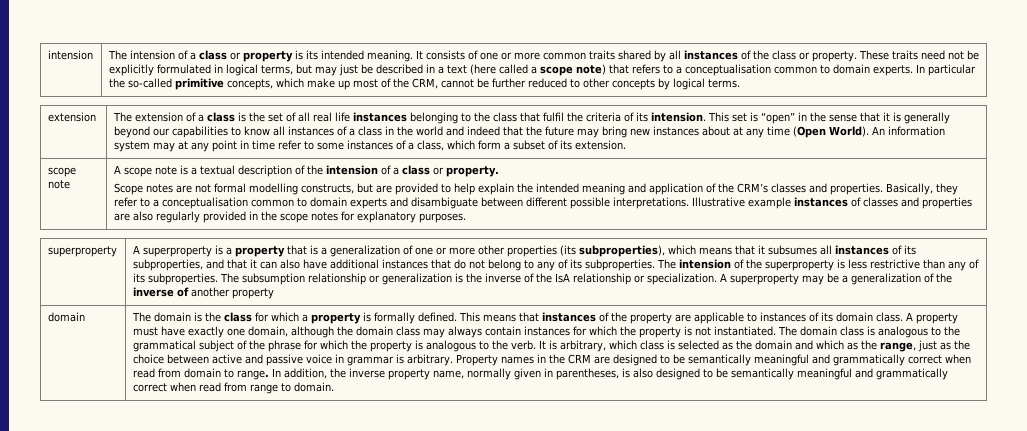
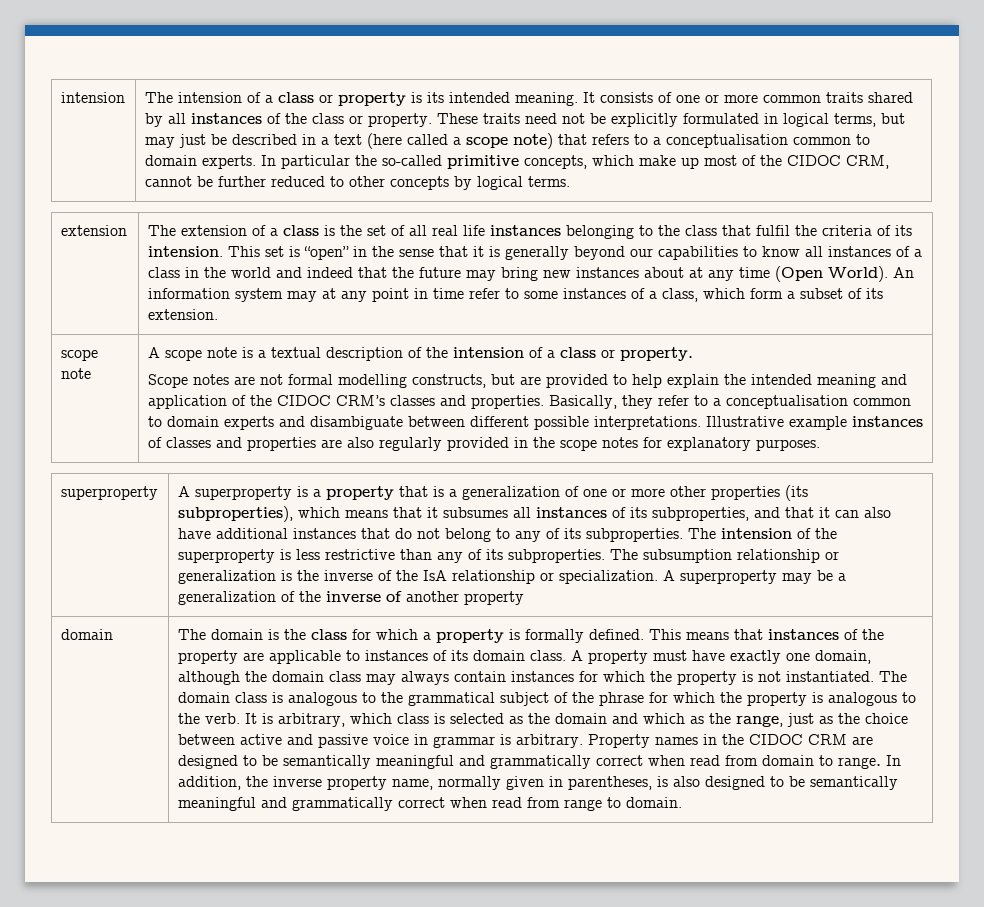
- In particular the so-called primitive concepts, which make up most of the CRM, cannot be further reduced to other concepts by logical terms.
+ In particular the so-called primitive concepts, which make up most of the CIDOC CRM, cannot be further reduced to other concepts by logical terms.
- Scope notes are not formal modelling constructs, but are provided to help explain the intended meaning and application of the CRM’s classes and properties.
+ Scope notes are not formal modelling constructs, but are provided to help explain the intended meaning and application of the CIDOC CRM’s classes and properties.
- Property names in the CRM are designed to be semantically meaningful and grammatically correct when read from domain to range.
+ Property names in the CIDOC CRM are designed to be semantically meaningful and grammatically correct when read from domain to range.

